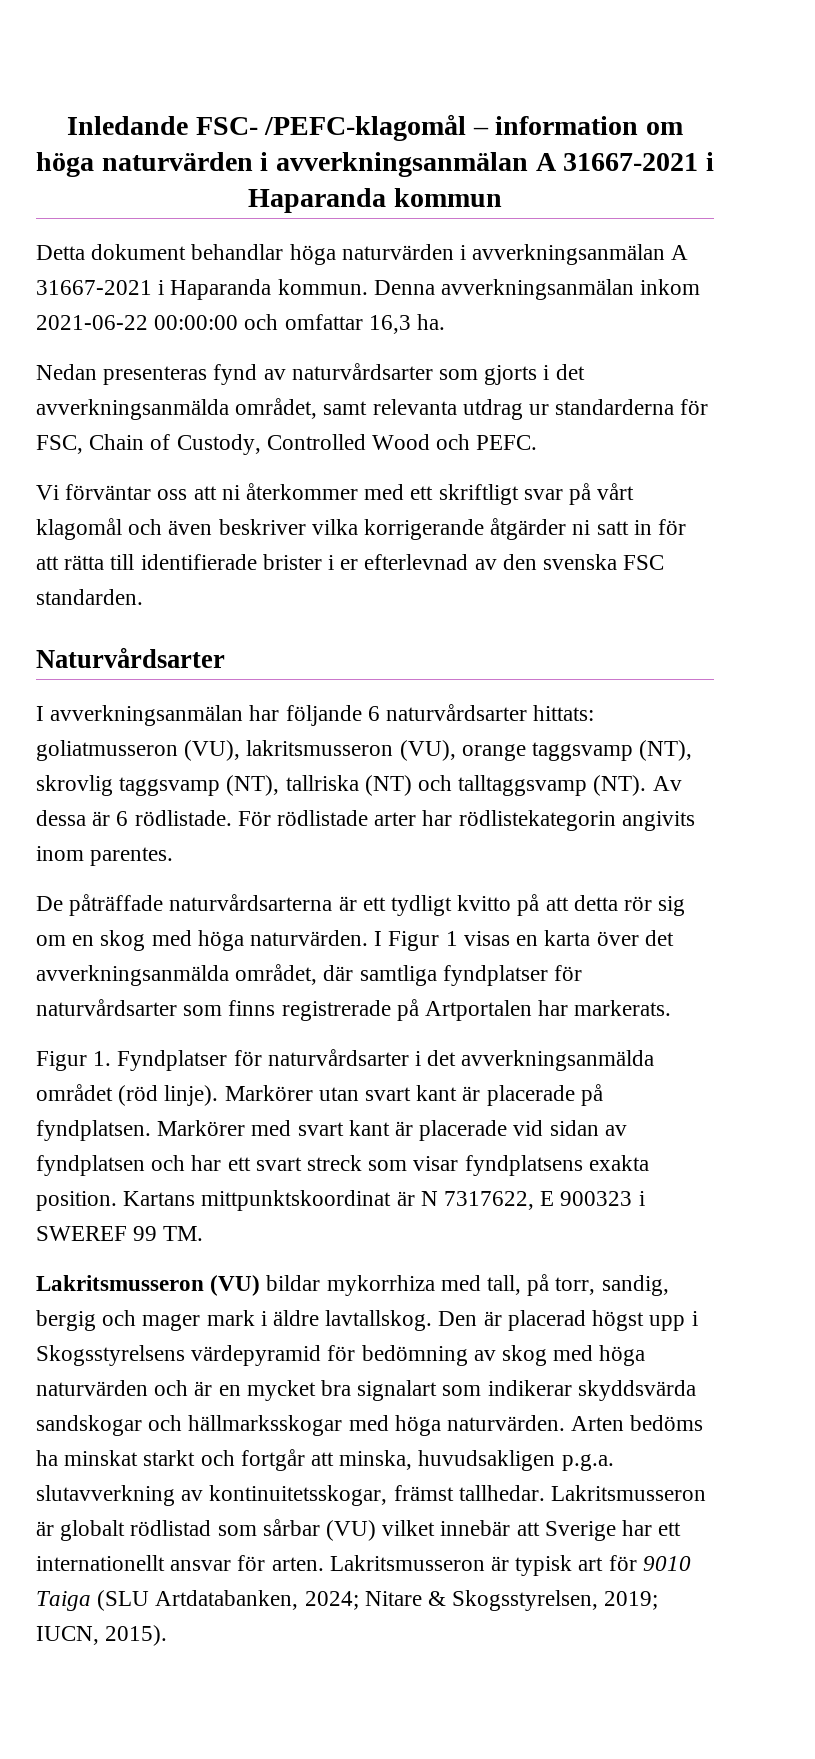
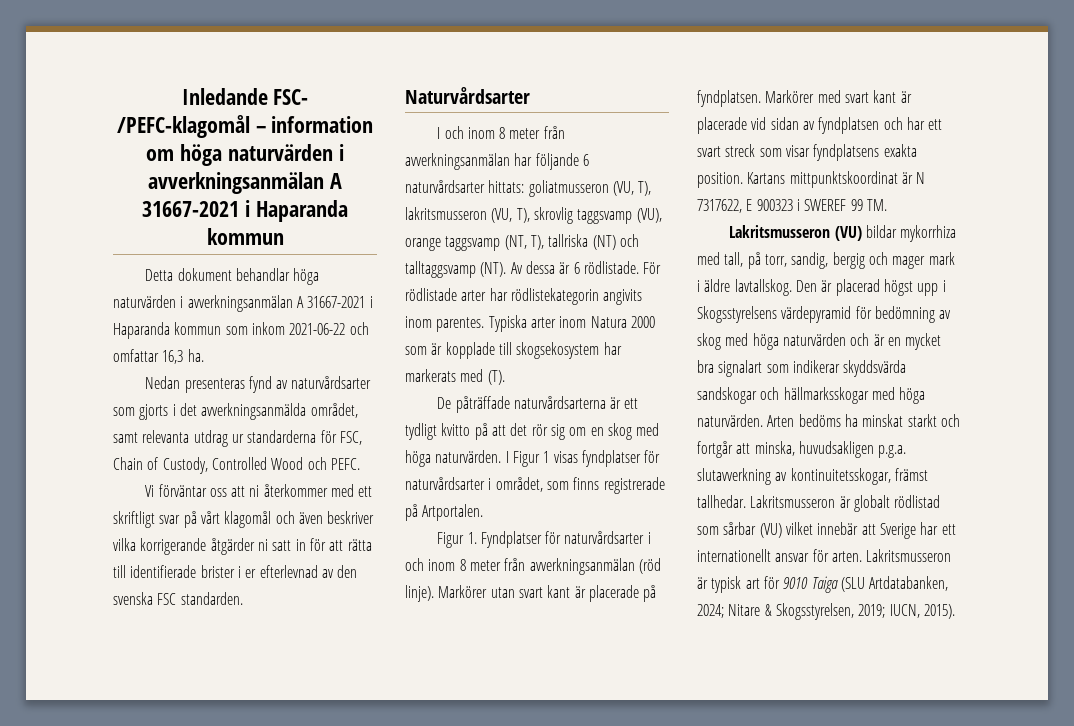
- Detta dokument behandlar höga naturvärden i avverkningsanmälan A 31667-2021 i Haparanda kommun. Denna avverkningsanmälan inkom 2021-06-22 00:00:00 och omfattar 16,3 ha.
+ Detta dokument behandlar höga naturvärden i avverkningsanmälan A 31667-2021 i Haparanda kommun som inkom 2021-06-22 och omfattar 16,3 ha.
- I avverkningsanmälan har följande 6 naturvårdsarter hittats: goliatmusseron (VU), lakritsmusseron (VU), orange taggsvamp (NT), skrovlig taggsvamp (NT), tallriska (NT) och talltaggsvamp (NT). Av dessa är 6 rödlistade.
+ I och inom 8 meter från avverkningsanmälan har följande 6 naturvårdsarter hittats: goliatmusseron (VU, T), lakritsmusseron (VU, T), skrovlig taggsvamp (VU), orange taggsvamp (NT, T), tallriska (NT) och talltaggsvamp (NT). Av dessa är 6 rödlistade.
+ Typiska arter inom Natura 2000 som är kopplade till skogsekosystem har markerats med (T).
- De påträffade naturvårdsarterna är ett tydligt kvitto på att detta rör sig om en skog med höga naturvärden.
+ De påträffade naturvårdsarterna är ett tydligt kvitto på att det rör sig om en skog med höga naturvärden.
- I Figur 1 visas en karta över det avverkningsanmälda området, där samtliga fyndplatser för naturvårdsarter som finns registrerade på Artportalen har markerats.
+ I Figur 1 visas fyndplatser för naturvårdsarter i området, som finns registrerade på Artportalen.
- Figur 1. Fyndplatser för naturvårdsarter i det avverkningsanmälda området (röd linje).
+ Figur 1. Fyndplatser för naturvårdsarter i och inom 8 meter från avverkningsanmälan (röd linje).

